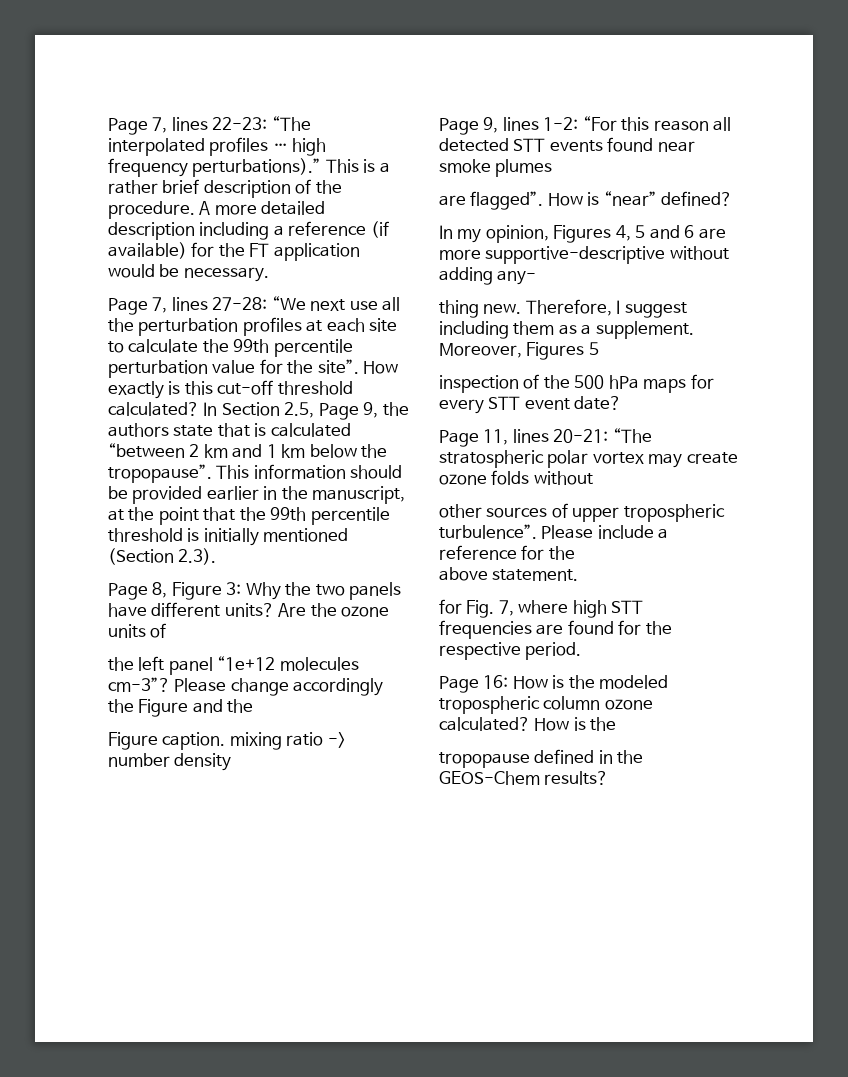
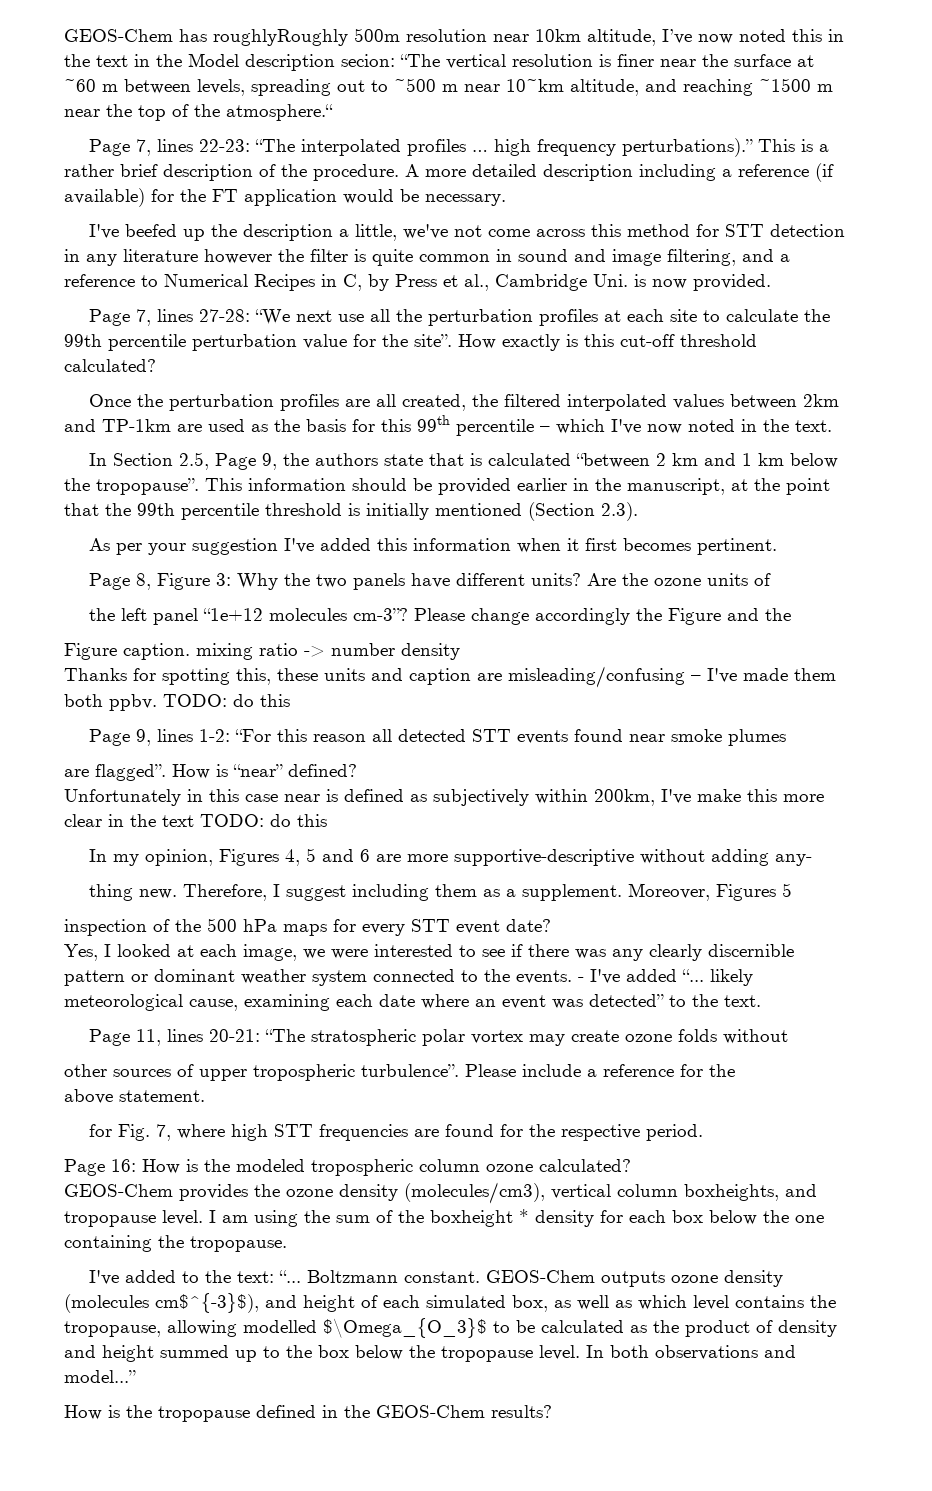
+ GEOS-Chem has roughlyRoughly 500m resolution near 10km altitude, I’ve now noted this in the text in the Model description secion: “The vertical resolution is finer near the surface at ~60 m between levels, spreading out to ~500 m near 10~km altitude, and reaching ~1500 m near the top of the atmosphere.“
+ I've beefed up the description a little, we've not come across this method for STT detection in any literature however the filter is quite common in sound and image filtering, and a reference to Numerical Recipes in C, by Press et al., Cambridge Uni. is now provided.
- How exactly is this cut-off threshold calculated? In Section 2.5, Page 9, the authors state that is calculated “between 2 km and 1 km below the tropopause”.
+ How exactly is this cut-off threshold calculated?
+ Once the perturbation profiles are all created, the filtered interpolated values between 2km and TP-1km are used as the basis for this 99th percentile – which I've now noted in the text.
+ In Section 2.5, Page 9, the authors state that is calculated “between 2 km and 1 km below the tropopause”.
+ As per your suggestion I've added this information when it first becomes pertinent.
+ Thanks for spotting this, these units and caption are misleading/confusing – I've made them both ppbv. TODO: do this
+ Unfortunately in this case near is defined as subjectively within 200km, I've make this more clear in the text TODO: do this
+ Yes, I looked at each image, we were interested to see if there was any clearly discernible pattern or dominant weather system connected to the events. - I've added “... likely meteorological cause, examining each date where an event was detected” to the text.
- Page 16: How is the modeled tropospheric column ozone calculated? How is the
- tropopause defined in the GEOS-Chem results?
+ Page 16: How is the modeled tropospheric column ozone calculated?
+ GEOS-Chem provides the ozone density (molecules/cm3), vertical column boxheights, and tropopause level. I am using the sum of the boxheight * density for each box below the one containing the tropopause.
+ I've added to the text: “... Boltzmann constant. GEOS-Chem outputs ozone density (molecules cm$^{-3}$), and height of each simulated box, as well as which level contains the tropopause, allowing modelled $\Omega_{O_3}$ to be calculated as the product of density and height summed up to the box below the tropopause level. In both observations and model...”
+ How is the tropopause defined in the GEOS-Chem results?

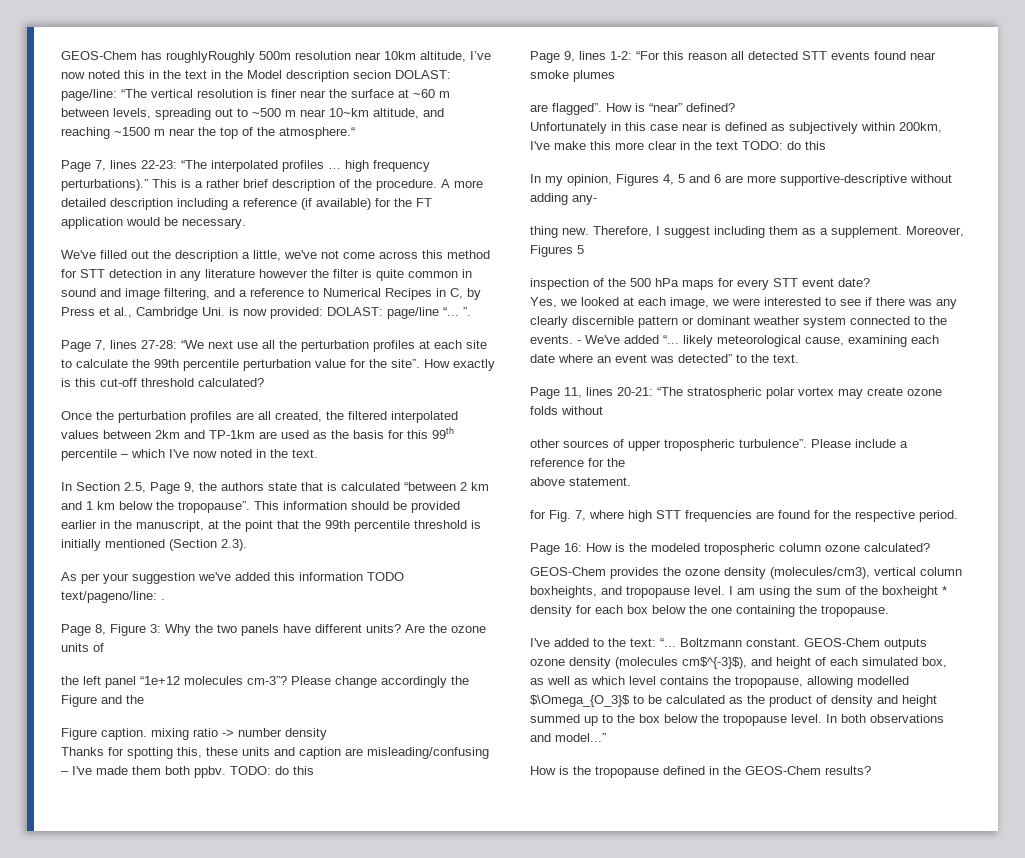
- GEOS-Chem has roughlyRoughly 500m resolution near 10km altitude, I’ve now noted this in the text in the Model description secion: “The vertical resolution is finer near the surface at ~60 m between levels, spreading out to ~500 m near 10~km altitude, and reaching ~1500 m near the top of the atmosphere.“
+ GEOS-Chem has roughlyRoughly 500m resolution near 10km altitude, I’ve now noted this in the text in the Model description secion DOLAST: page/line: “The vertical resolution is finer near the surface at ~60 m between levels, spreading out to ~500 m near 10~km altitude, and reaching ~1500 m near the top of the atmosphere.“
- I've beefed up the description a little, we've not come across this method for STT detection in any literature however the filter is quite common in sound and image filtering, and a reference to Numerical Recipes in C, by Press et al., Cambridge Uni. is now provided.
+ We've filled out the description a little, we've not come across this method for STT detection in any literature however the filter is quite common in sound and image filtering, and a reference to Numerical Recipes in C, by Press et al., Cambridge Uni. is now provided: DOLAST: page/line “... ”.
- As per your suggestion I've added this information when it first becomes pertinent.
+ As per your suggestion we've added this information TODO text/pageno/line: .
- Yes, I looked at each image, we were interested to see if there was any clearly discernible pattern or dominant weather system connected to the events.
+ Yes, we looked at each image, we were interested to see if there was any clearly discernible pattern or dominant weather system connected to the events.
- - I've added “... likely meteorological cause, examining each date where an event was detected” to the text.
+ - We've added “... likely meteorological cause, examining each date where an event was detected” to the text.

